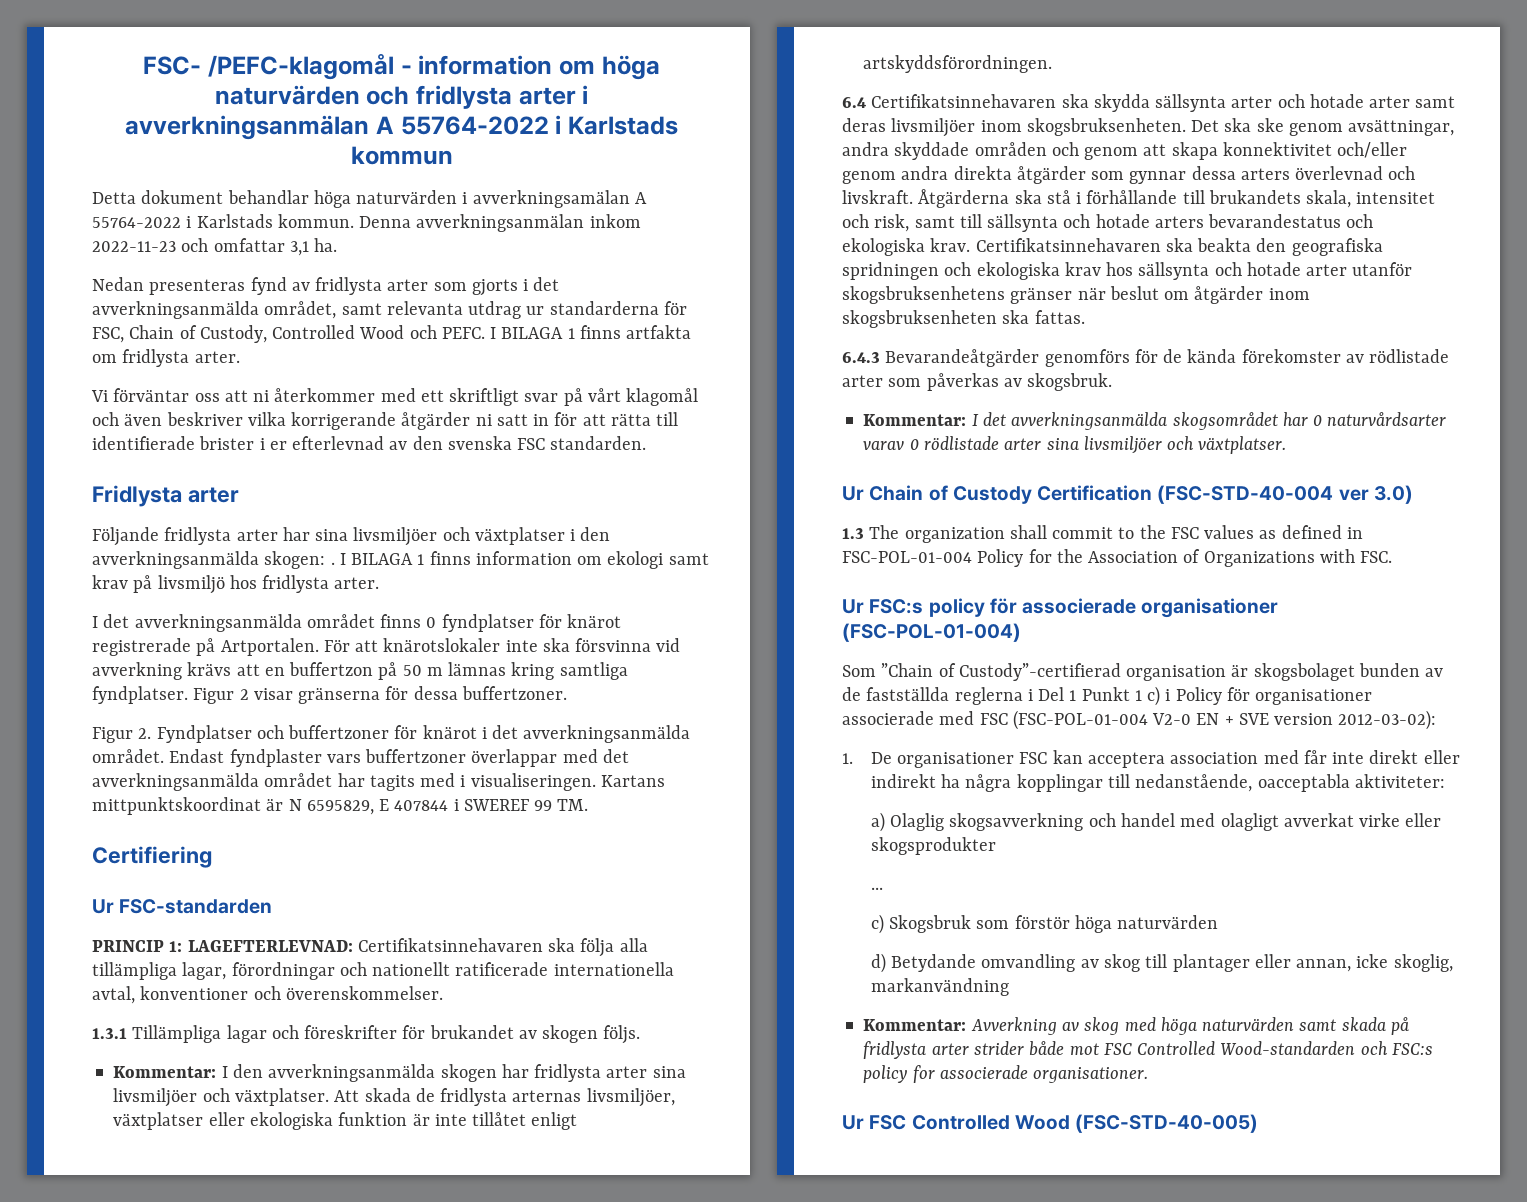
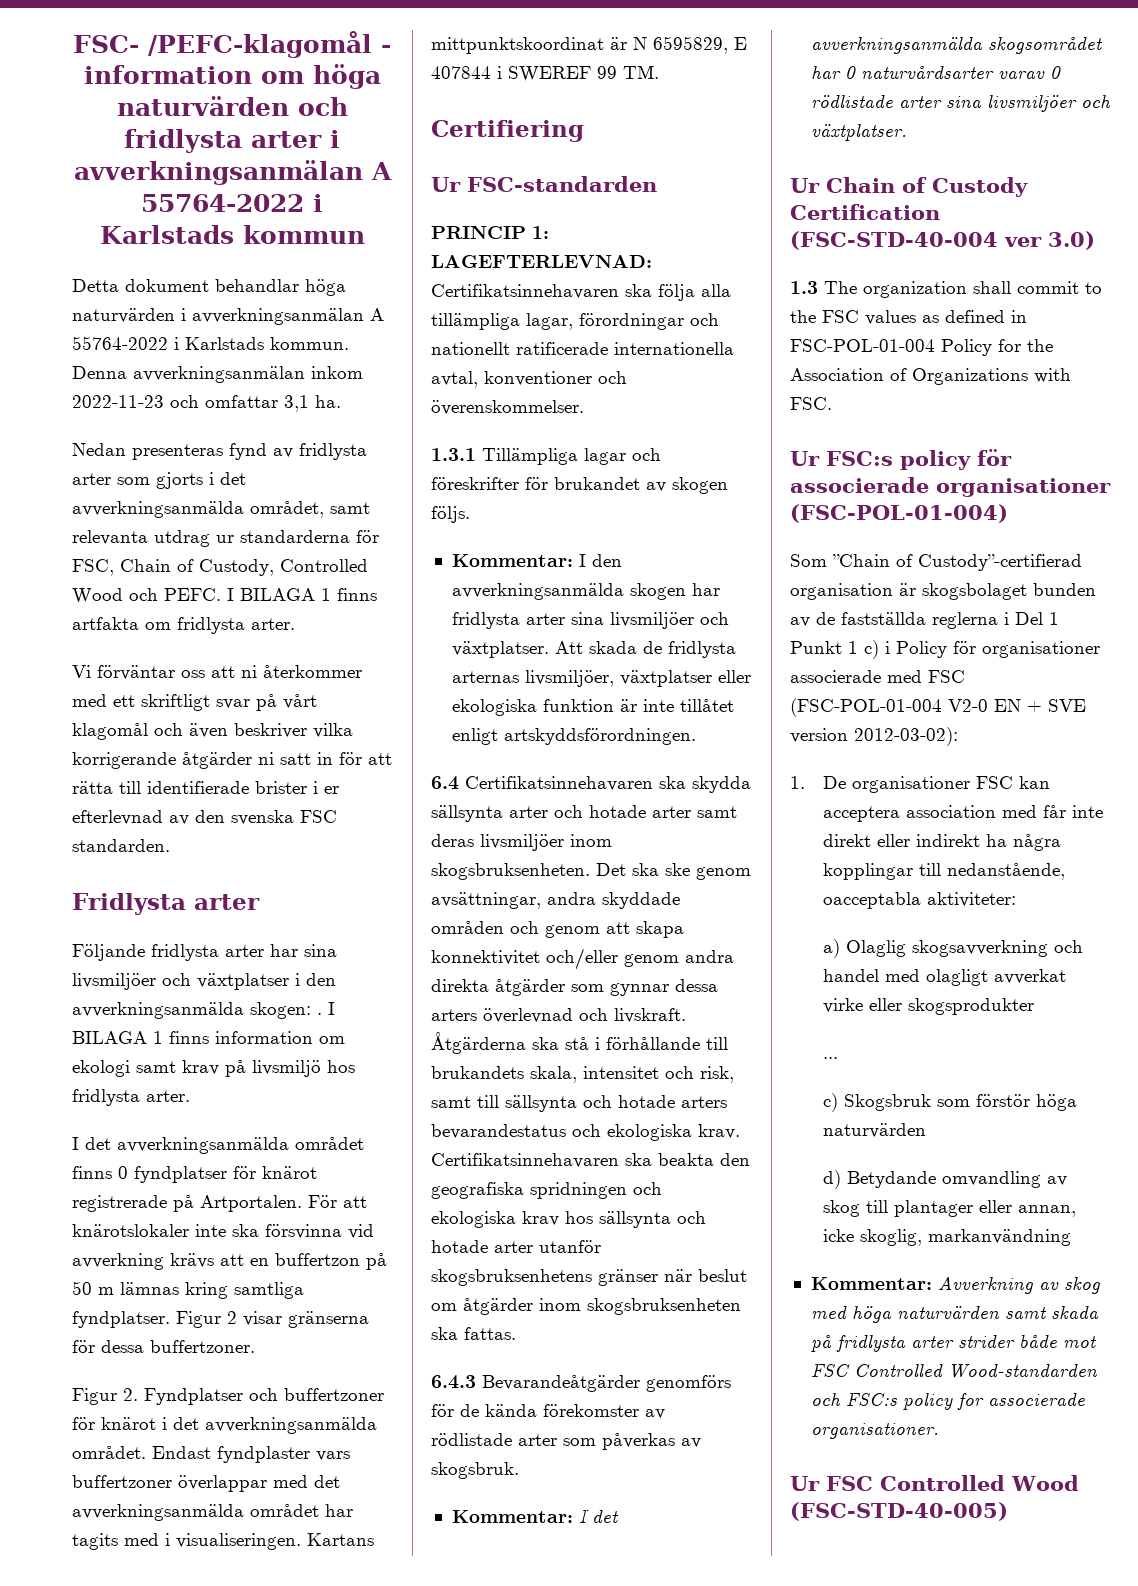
- Detta dokument behandlar höga naturvärden i avverkningsamälan A 55764-2022 i Karlstads kommun.
+ Detta dokument behandlar höga naturvärden i avverkningsanmälan A 55764-2022 i Karlstads kommun.

